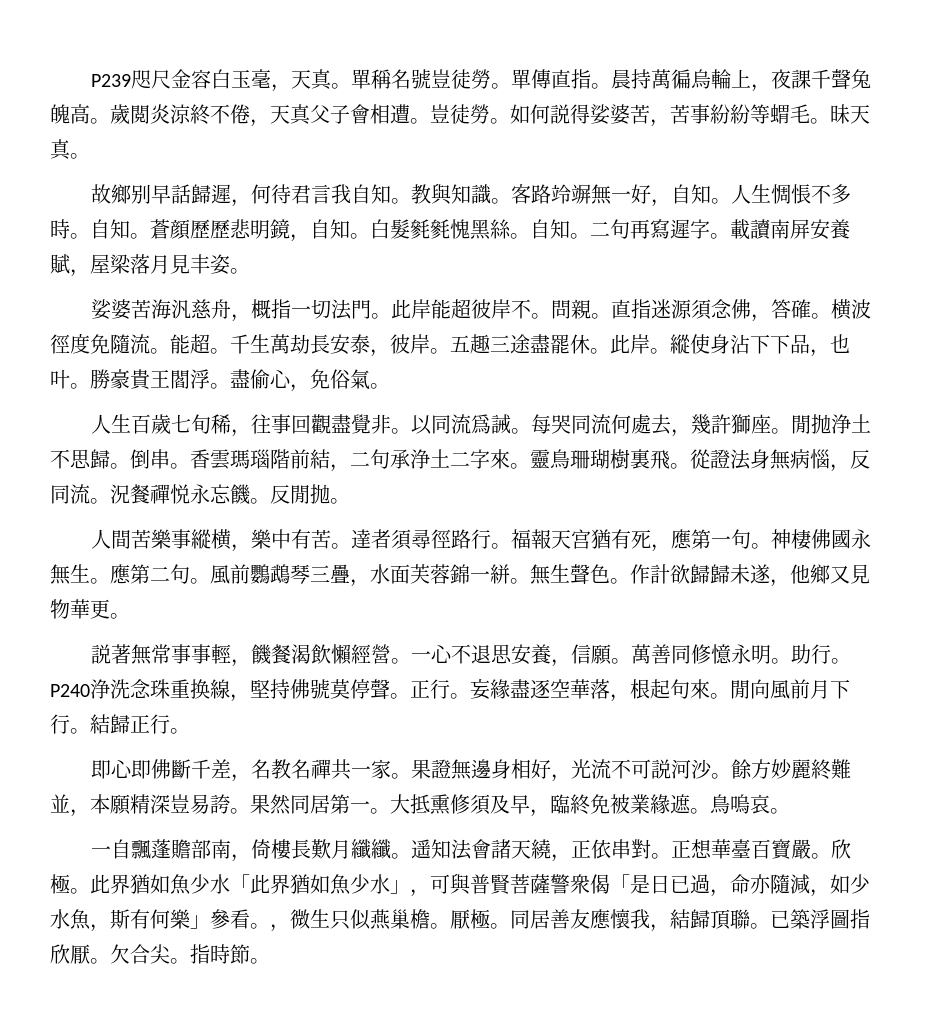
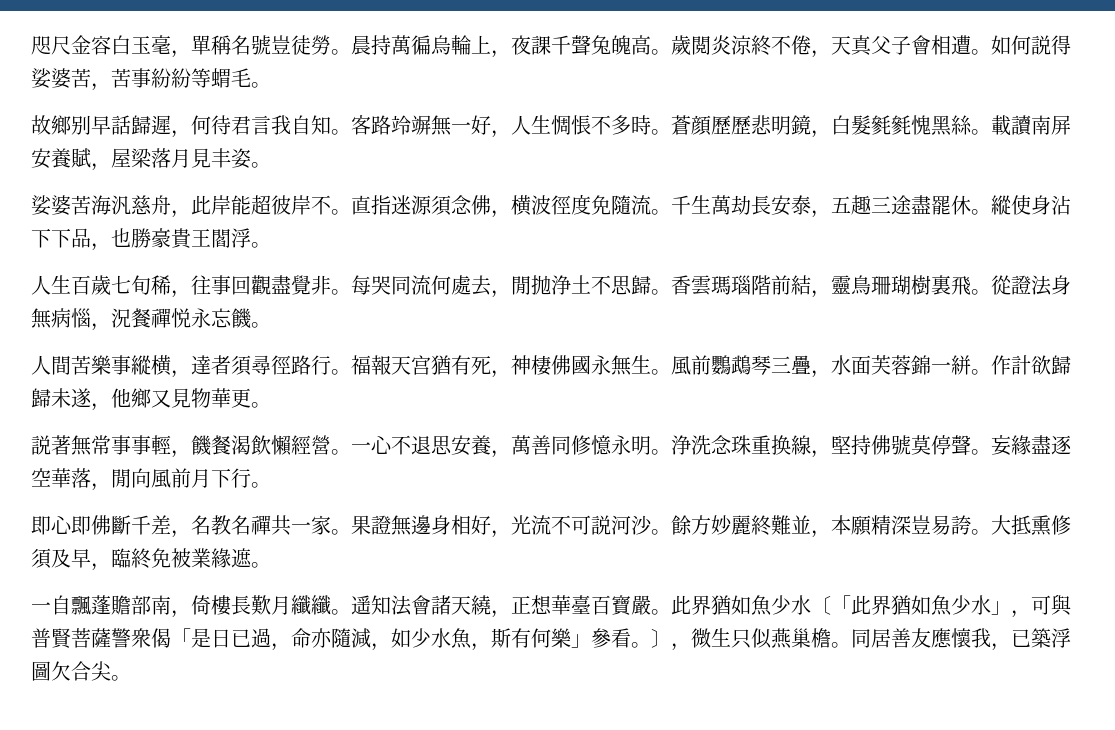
- P239咫尺金容白玉毫，天真。單稱名號豈徒勞。
+ 咫尺金容白玉毫，單稱名號豈徒勞。
- 單傳直指。
- 歲閲炎涼終不倦，天真父子會相遭。豈徒勞。
+ 歲閲炎涼終不倦，天真父子會相遭。
- 昧天真。
- 教與知識。
- 客路竛竮無一好，自知。人生惆悵不多時。自知。
+ 客路竛竮無一好，人生惆悵不多時。
- 蒼顔歷歷悲明鏡，自知。白髮毿毿愧黑絲。
+ 蒼顔歷歷悲明鏡，白髮毿毿愧黑絲。
- 自知。二句再寫遲字。
- 娑婆苦海汎慈舟，概指一切法門。此岸能超彼岸不。
+ 娑婆苦海汎慈舟，此岸能超彼岸不。
- 問親。
- 直指迷源須念佛，答確。横波徑度免隨流。
+ 直指迷源須念佛，横波徑度免隨流。
- 能超。
- 千生萬劫長安泰，彼岸。五趣三途盡罷休。
+ 千生萬劫長安泰，五趣三途盡罷休。
- 此岸。
- 縱使身沾下下品，也叶。勝豪貴王閻浮。盡偷心，免俗氣。
+ 縱使身沾下下品，也勝豪貴王閻浮。
- 以同流爲誡。
- 每哭同流何處去，幾許獅座。閒抛浄土不思歸。
+ 每哭同流何處去，閒抛浄土不思歸。
- 倒串。
- 香雲瑪瑙階前結，二句承浄土二字來。靈鳥珊瑚樹裏飛。
+ 香雲瑪瑙階前結，靈鳥珊瑚樹裏飛。
- 從證法身無病惱，反同流。況餐禪悦永忘饑。反閒抛。
+ 從證法身無病惱，況餐禪悦永忘饑。
- 人間苦樂事縱横，樂中有苦。達者須尋徑路行。
+ 人間苦樂事縱横，達者須尋徑路行。
- 福報天宫猶有死，應第一句。神棲佛國永無生。
+ 福報天宫猶有死，神棲佛國永無生。
- 應第二句。
- 無生聲色。
- 一心不退思安養，信願。萬善同修憶永明。
+ 一心不退思安養，萬善同修憶永明。
- 助行。P240浄洗念珠重换線，堅持佛號莫停聲。正行。
+ 浄洗念珠重换線，堅持佛號莫停聲。
- 妄緣盡逐空華落，根起句來。閒向風前月下行。結歸正行。
+ 妄緣盡逐空華落，閒向風前月下行。
- 果然同居第一。
- 鳥嗚哀。
- 遥知法會諸天繞，正依串對。正想華臺百寶嚴。
+ 遥知法會諸天繞，正想華臺百寶嚴。
- 欣極。此界猶如魚少水「此界猶如魚少水」，可與普賢菩薩警衆偈「是日已過，命亦隨減，如少水魚，斯有何樂」參看。
+ 此界猶如魚少水〔「此界猶如魚少水」，可與普賢菩薩警衆偈「是日已過，命亦隨減，如少水魚，斯有何樂」參看。
- ，微生只似燕巢檐。
+ 〕，微生只似燕巢檐。
- 厭極。
- 同居善友應懷我，結歸頂聯。已築浮圖指欣厭。欠合尖。指時節。
+ 同居善友應懷我，已築浮圖欠合尖。

